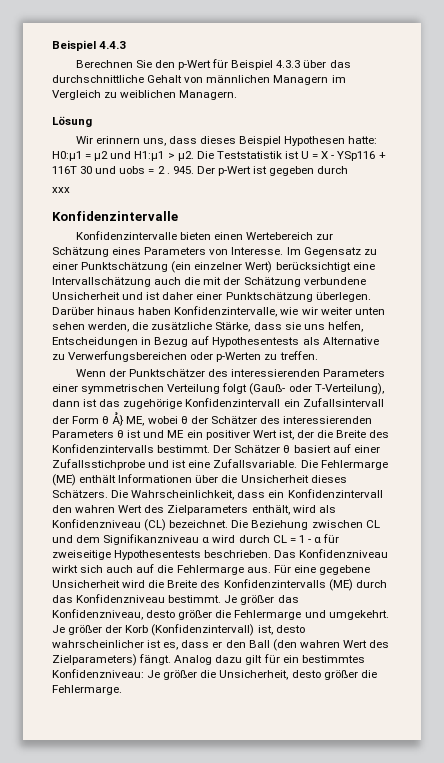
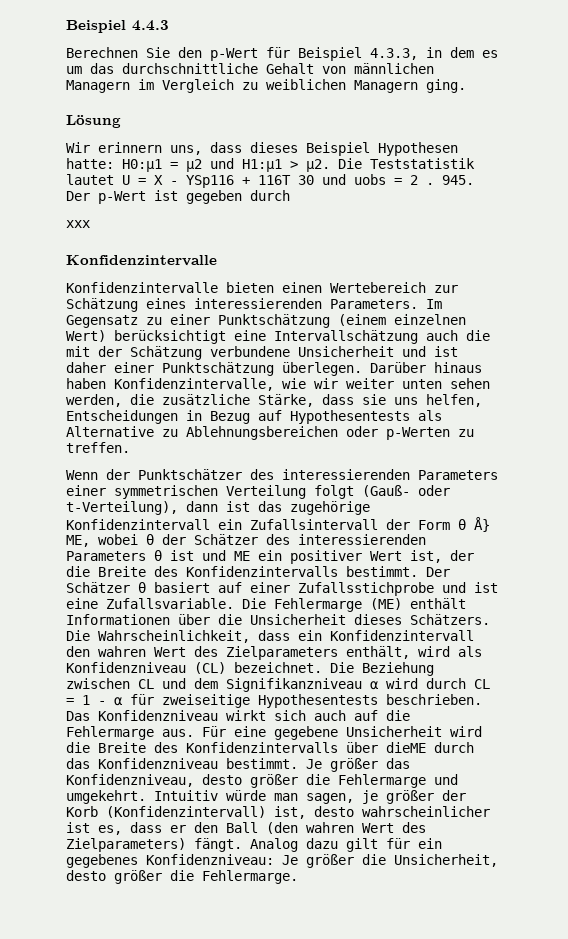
- Berechnen Sie den p-Wert für Beispiel 4.3.3 über das durchschnittliche Gehalt von männlichen Managern im Vergleich zu weiblichen Managern.
+ Berechnen Sie den p-Wert für Beispiel 4.3.3, in dem es um das durchschnittliche Gehalt von männlichen Managern im Vergleich zu weiblichen Managern ging.
- Die Teststatistik ist U = X - YSp116 + 116T 30 und uobs = 2 .
+ Die Teststatistik lautet U = X - YSp116 + 116T 30 und uobs = 2 .
- Konfidenzintervalle bieten einen Wertebereich zur Schätzung eines Parameters von Interesse.
+ Konfidenzintervalle bieten einen Wertebereich zur Schätzung eines interessierenden Parameters.
- Im Gegensatz zu einer Punktschätzung (ein einzelner Wert) berücksichtigt eine Intervallschätzung auch die mit der Schätzung verbundene Unsicherheit und ist daher einer Punktschätzung überlegen.
+ Im Gegensatz zu einer Punktschätzung (einem einzelnen Wert) berücksichtigt eine Intervallschätzung auch die mit der Schätzung verbundene Unsicherheit und ist daher einer Punktschätzung überlegen.
- Darüber hinaus haben Konfidenzintervalle, wie wir weiter unten sehen werden, die zusätzliche Stärke, dass sie uns helfen, Entscheidungen in Bezug auf Hypothesentests als Alternative zu Verwerfungsbereichen oder p-Werten zu treffen.
+ Darüber hinaus haben Konfidenzintervalle, wie wir weiter unten sehen werden, die zusätzliche Stärke, dass sie uns helfen, Entscheidungen in Bezug auf Hypothesentests als Alternative zu Ablehnungsbereichen oder p-Werten zu treffen.
- Wenn der Punktschätzer des interessierenden Parameters einer symmetrischen Verteilung folgt (Gauß- oder T-Verteilung), dann ist das zugehörige Konfidenzintervall ein Zufallsintervall der Form θ Å} ME, wobei θ der Schätzer des interessierenden Parameters θ ist und ME ein positiver Wert ist, der die Breite des Konfidenzintervalls bestimmt.
+ Wenn der Punktschätzer des interessierenden Parameters einer symmetrischen Verteilung folgt (Gauß- oder t-Verteilung), dann ist das zugehörige Konfidenzintervall ein Zufallsintervall der Form θ Å} ME, wobei θ der Schätzer des interessierenden Parameters θ ist und ME ein positiver Wert ist, der die Breite des Konfidenzintervalls bestimmt.
- Für eine gegebene Unsicherheit wird die Breite des Konfidenzintervalls (ME) durch das Konfidenzniveau bestimmt.
+ Für eine gegebene Unsicherheit wird die Breite des Konfidenzintervalls über dieME durch das Konfidenzniveau bestimmt.
- Je größer der Korb (Konfidenzintervall) ist, desto wahrscheinlicher ist es, dass er den Ball (den wahren Wert des Zielparameters) fängt.
+ Intuitiv würde man sagen, je größer der Korb (Konfidenzintervall) ist, desto wahrscheinlicher ist es, dass er den Ball (den wahren Wert des Zielparameters) fängt.
- Analog dazu gilt für ein bestimmtes Konfidenzniveau: Je größer die Unsicherheit, desto größer die Fehlermarge.
+ Analog dazu gilt für ein gegebenes Konfidenzniveau: Je größer die Unsicherheit, desto größer die Fehlermarge.

